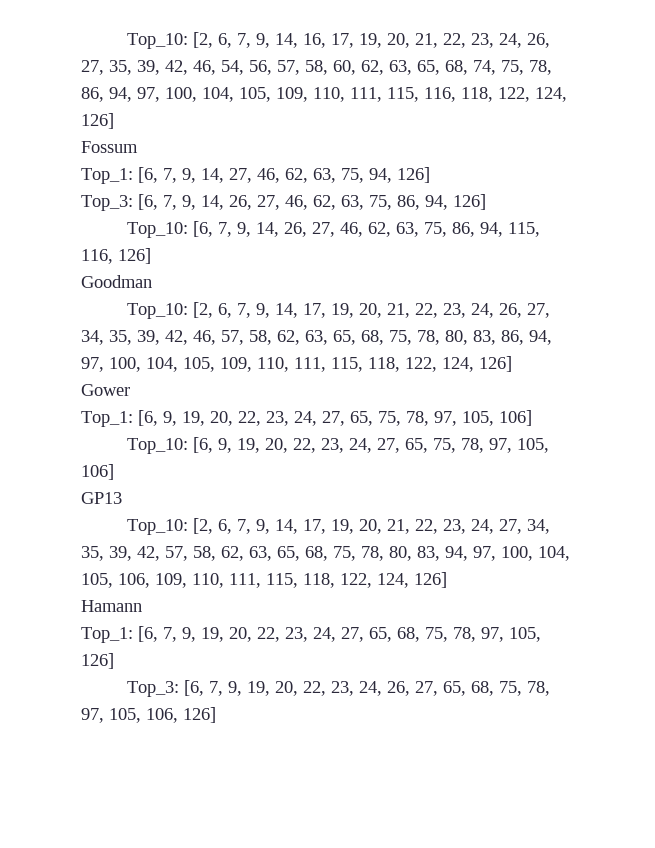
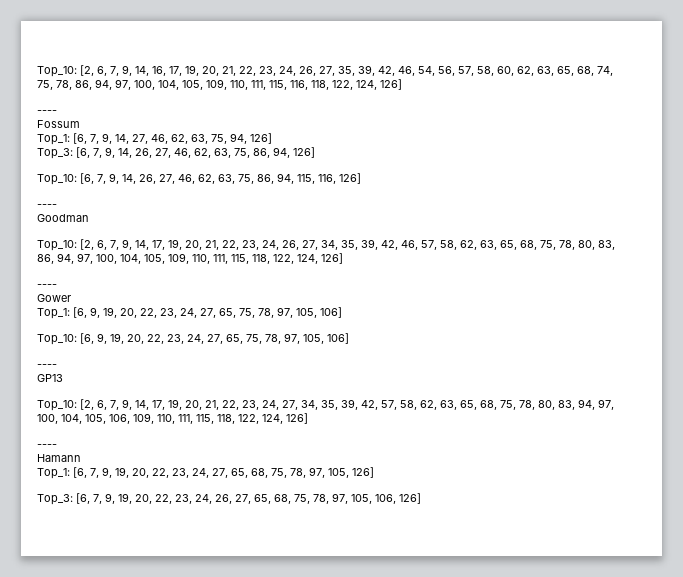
  Top_10: [2, 6, 7, 9, 14, 16, 17, 19, 20, 21, 22, 23, 24, 26, 27, 35, 39, 42, 46, 54, 56, 57, 58, 60, 62, 63, 65, 68, 74, 75, 78, 86, 94, 97, 100, 104, 105, 109, 110, 111, 115, 116, 118, 122, 124, 126]
+ ----
  Top_10: [6, 7, 9, 14, 26, 27, 46, 62, 63, 75, 86, 94, 115, 116, 126]
+ ----
  Top_10: [2, 6, 7, 9, 14, 17, 19, 20, 21, 22, 23, 24, 26, 27, 34, 35, 39, 42, 46, 57, 58, 62, 63, 65, 68, 75, 78, 80, 83, 86, 94, 97, 100, 104, 105, 109, 110, 111, 115, 118, 122, 124, 126]
+ ----
  Top_10: [6, 9, 19, 20, 22, 23, 24, 27, 65, 75, 78, 97, 105, 106]
+ ----
  Top_10: [2, 6, 7, 9, 14, 17, 19, 20, 21, 22, 23, 24, 27, 34, 35, 39, 42, 57, 58, 62, 63, 65, 68, 75, 78, 80, 83, 94, 97, 100, 104, 105, 106, 109, 110, 111, 115, 118, 122, 124, 126]
+ ----

